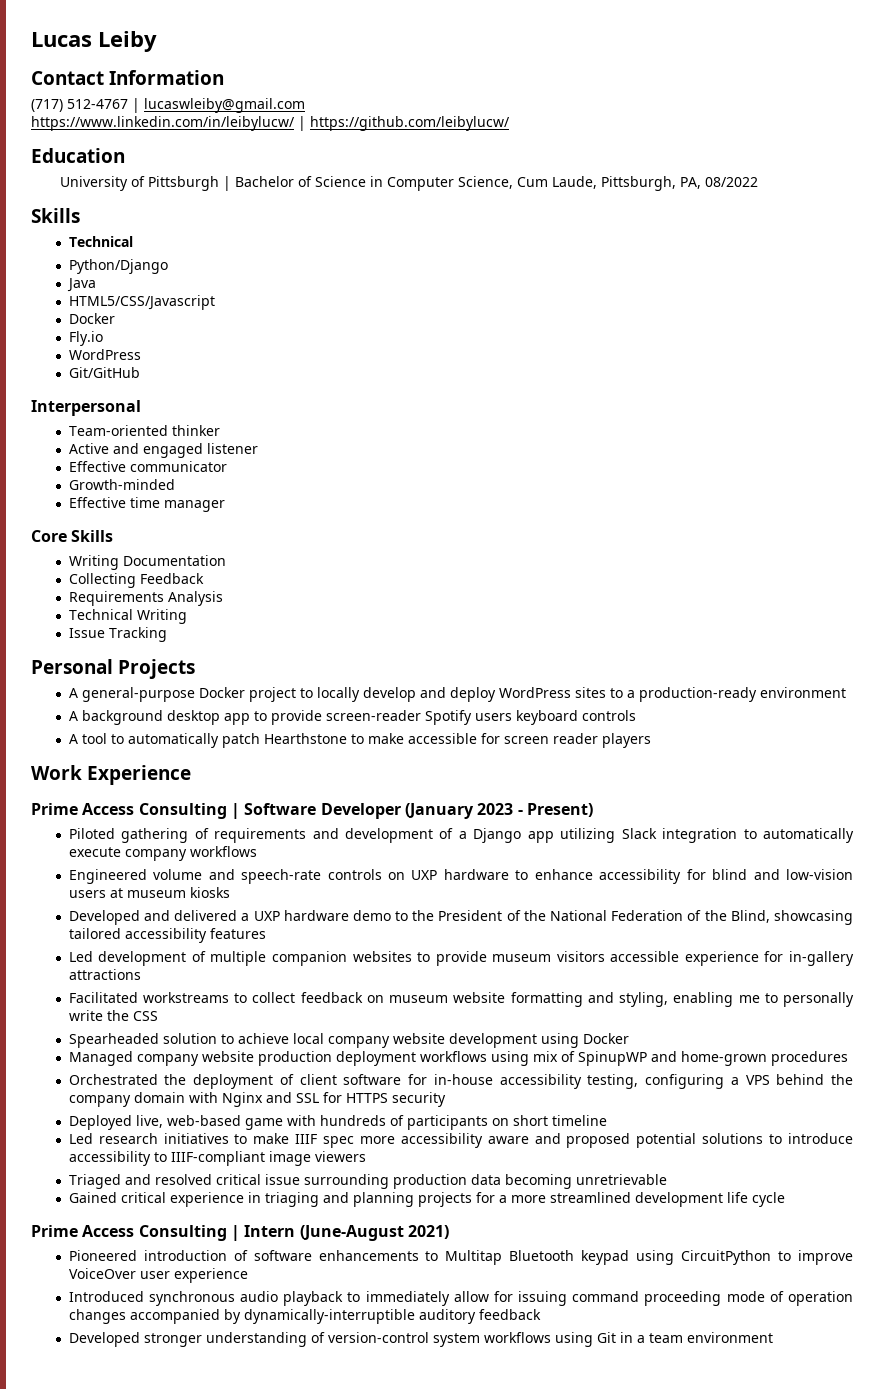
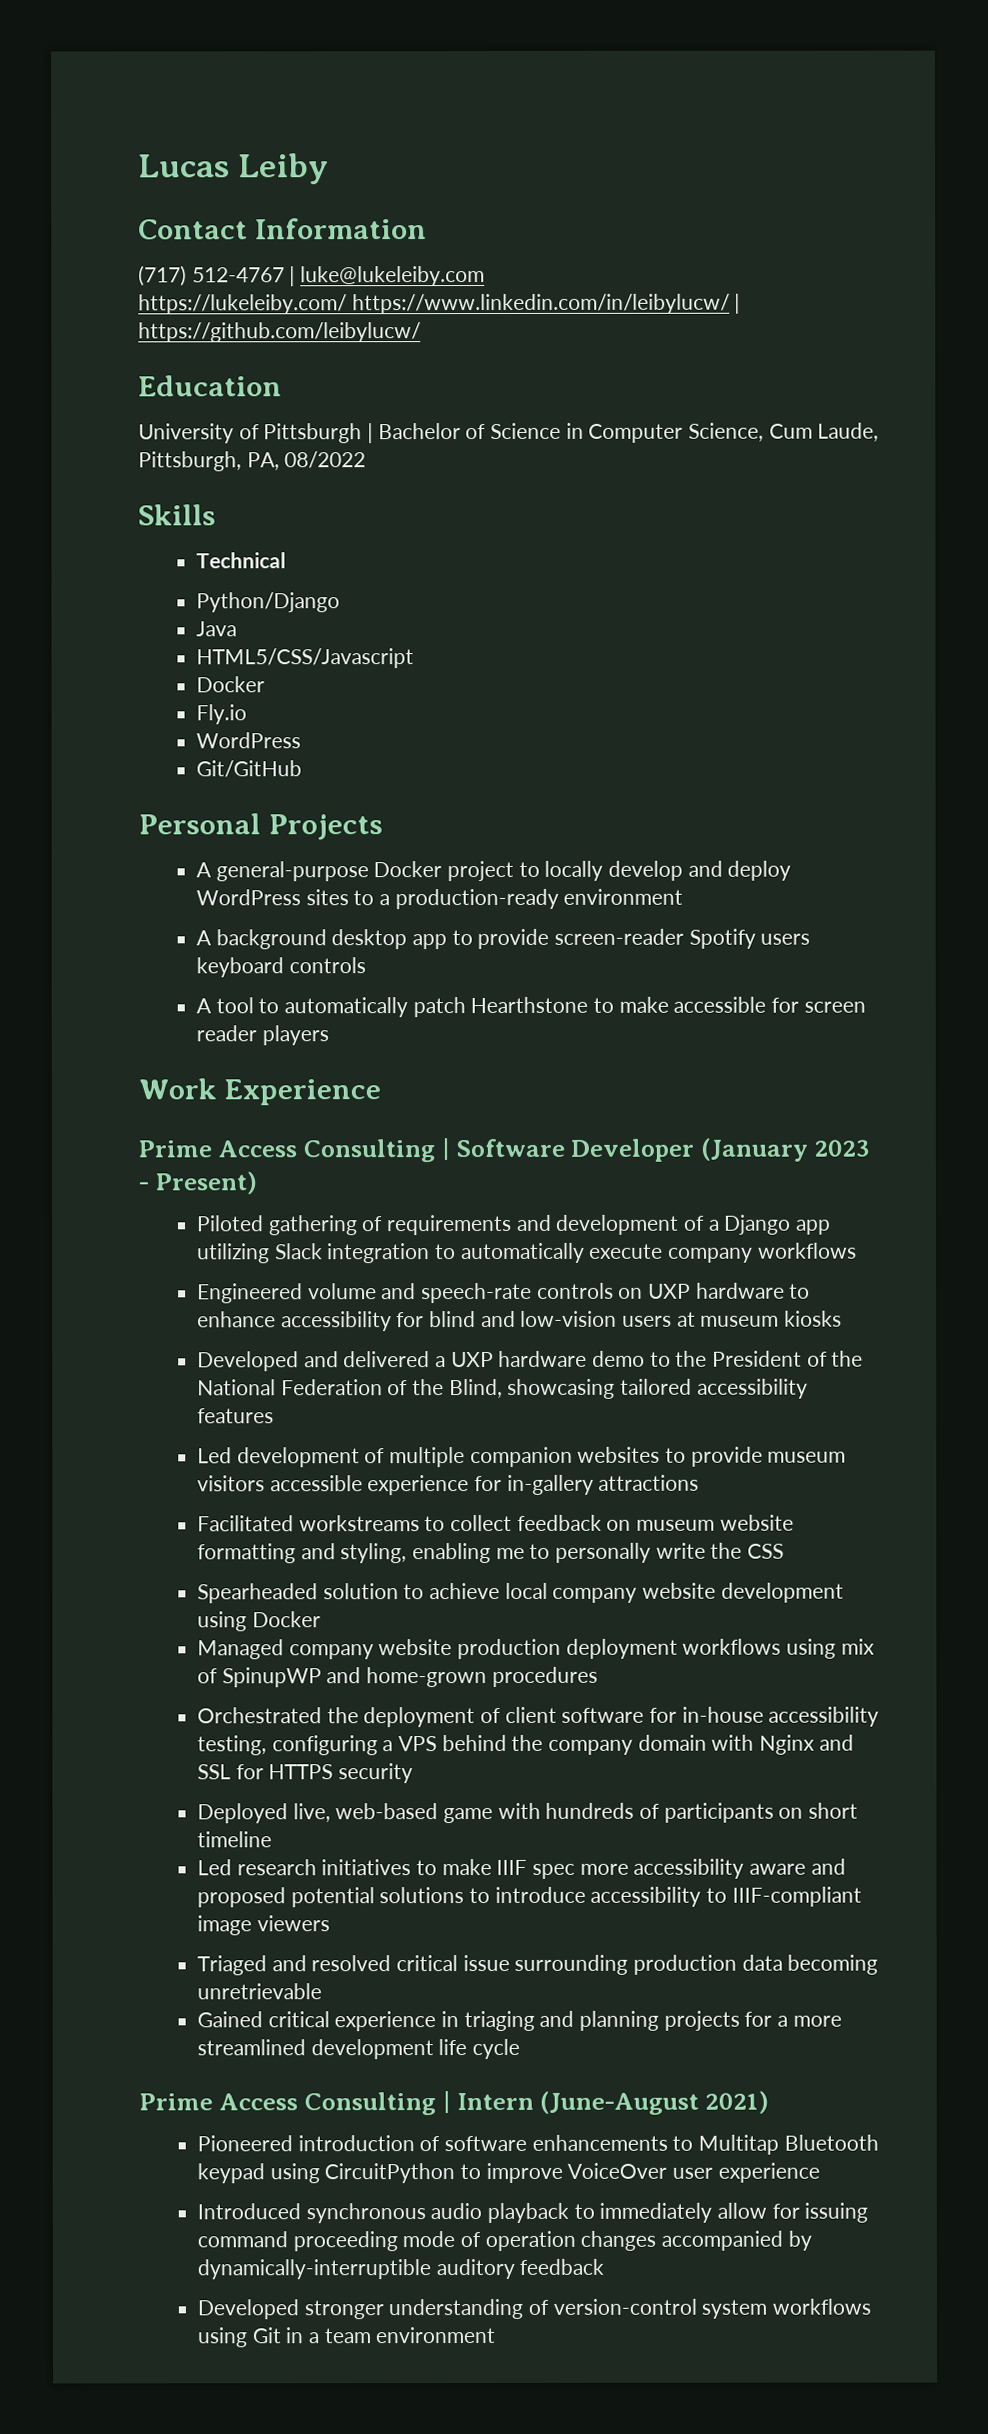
- (717) 512-4767 | lucaswleiby@gmail.com
- https://www.linkedin.com/in/leibylucw/ | https://github.com/leibylucw/
+ (717) 512-4767 | luke@lukeleiby.com
+ https://lukeleiby.com/ https://www.linkedin.com/in/leibylucw/ | https://github.com/leibylucw/
- Interpersonal
- Team-oriented thinker
- Active and engaged listener
- Effective communicator
- Growth-minded
- Effective time manager
- Core Skills
- Writing Documentation
- Collecting Feedback
- Requirements Analysis
- Technical Writing
- Issue Tracking

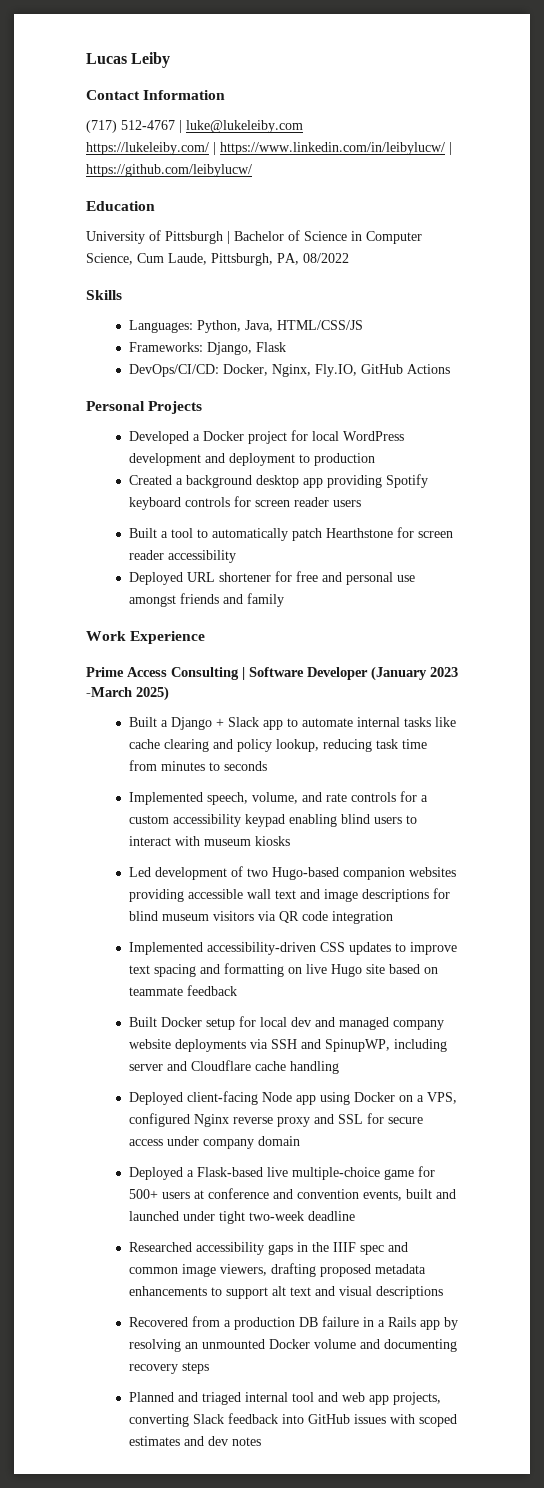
- https://lukeleiby.com/ https://www.linkedin.com/in/leibylucw/ | https://github.com/leibylucw/
+ https://lukeleiby.com/ | https://www.linkedin.com/in/leibylucw/ | https://github.com/leibylucw/
- Technical
- Python/Django
- Java
- HTML5/CSS/Javascript
- Docker
- Fly.io
- WordPress
- Git/GitHub
+ Languages: Python, Java, HTML/CSS/JS
+ Frameworks: Django, Flask
+ DevOps/CI/CD: Docker, Nginx, Fly.IO, GitHub Actions
  Personal Projects
- A general-purpose Docker project to locally develop and deploy WordPress sites to a production-ready environment
- A background desktop app to provide screen-reader Spotify users keyboard controls
- A tool to automatically patch Hearthstone to make accessible for screen reader players
+ Developed a Docker project for local WordPress development and deployment to production
+ Created a background desktop app providing Spotify keyboard controls for screen reader users
+ Built a tool to automatically patch Hearthstone for screen reader accessibility
+ Deployed URL shortener for free and personal use amongst friends and family
- Prime Access Consulting | Software Developer (January 2023 - Present)
- Piloted gathering of requirements and development of a Django app utilizing Slack integration to automatically execute company workflows
- Engineered volume and speech-rate controls on UXP hardware to enhance accessibility for blind and low-vision users at museum kiosks
- Developed and delivered a UXP hardware demo to the President of the National Federation of the Blind, showcasing tailored accessibility features
- Led development of multiple companion websites to provide museum visitors accessible experience for in-gallery attractions
- Facilitated workstreams to collect feedback on museum website formatting and styling, enabling me to personally write the CSS
- Spearheaded solution to achieve local company website development using Docker
- Managed company website production deployment workflows using mix of SpinupWP and home-grown procedures
- Orchestrated the deployment of client software for in-house accessibility testing, configuring a VPS behind the company domain with Nginx and SSL for HTTPS security
- Deployed live, web-based game with hundreds of participants on short timeline
- Led research initiatives to make IIIF spec more accessibility aware and proposed potential solutions to introduce accessibility to IIIF-compliant image viewers
- Triaged and resolved critical issue surrounding production data becoming unretrievable
- Gained critical experience in triaging and planning projects for a more streamlined development life cycle
- Prime Access Consulting | Intern (June-August 2021)
- Pioneered introduction of software enhancements to Multitap Bluetooth keypad using CircuitPython to improve VoiceOver user experience
- Introduced synchronous audio playback to immediately allow for issuing command proceeding mode of operation changes accompanied by dynamically-interruptible auditory feedback
- Developed stronger understanding of version-control system workflows using Git in a team environment
+ Prime Access Consulting | Software Developer (January 2023 -March 2025)
+ Built a Django + Slack app to automate internal tasks like cache clearing and policy lookup, reducing task time from minutes to seconds
+ Implemented speech, volume, and rate controls for a custom accessibility keypad enabling blind users to interact with museum kiosks
+ Led development of two Hugo-based companion websites providing accessible wall text and image descriptions for blind museum visitors via QR code integration
+ Implemented accessibility-driven CSS updates to improve text spacing and formatting on live Hugo site based on teammate feedback
+ Built Docker setup for local dev and managed company website deployments via SSH and SpinupWP, including server and Cloudflare cache handling
+ Deployed client-facing Node app using Docker on a VPS, configured Nginx reverse proxy and SSL for secure access under company domain
+ Deployed a Flask-based live multiple-choice game for 500+ users at conference and convention events, built and launched under tight two-week deadline
+ Researched accessibility gaps in the IIIF spec and common image viewers, drafting proposed metadata enhancements to support alt text and visual descriptions
+ Recovered from a production DB failure in a Rails app by resolving an unmounted Docker volume and documenting recovery steps
+ Planned and triaged internal tool and web app projects, converting Slack feedback into GitHub issues with scoped estimates and dev notes

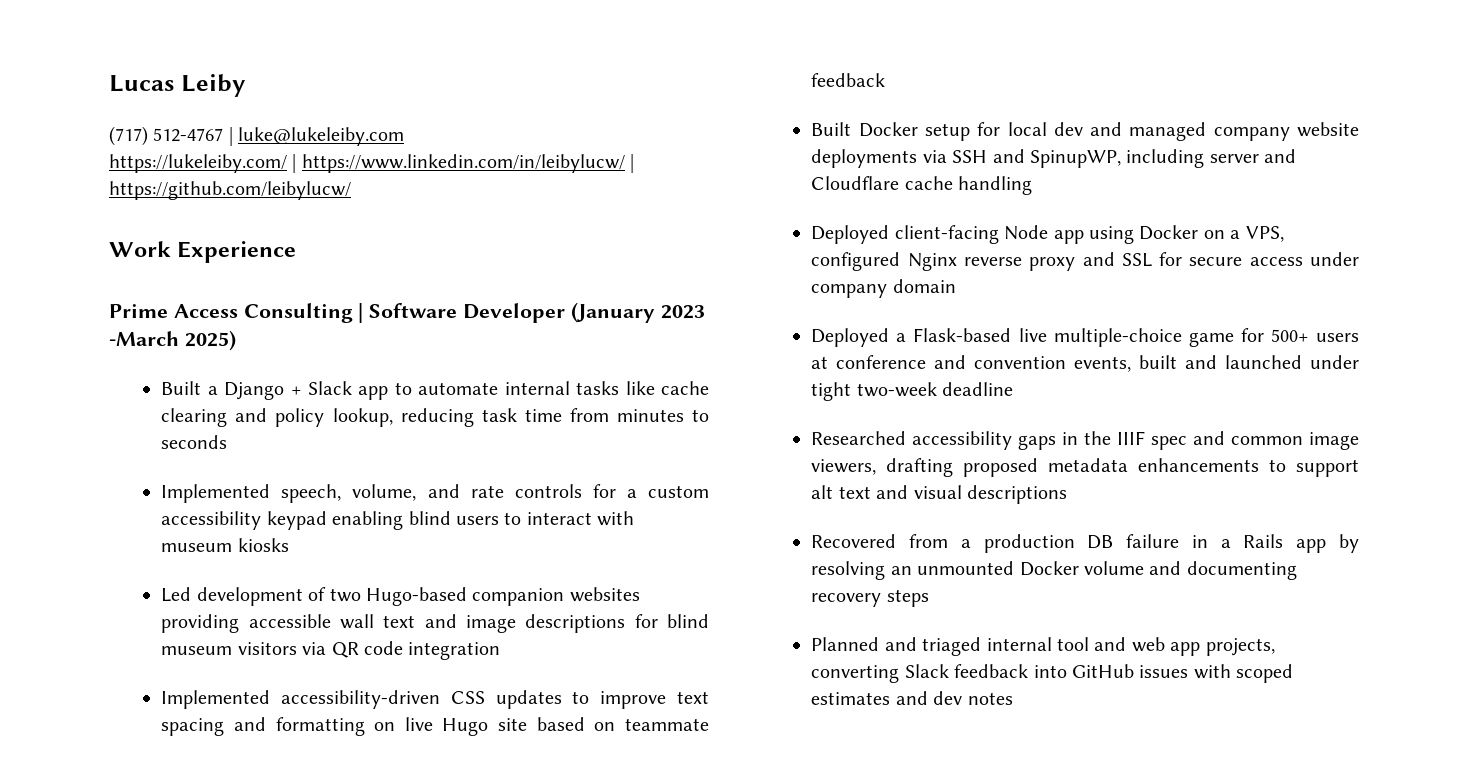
- Contact Information
- Education
- University of Pittsburgh | Bachelor of Science in Computer Science, Cum Laude, Pittsburgh, PA, 08/2022
- Skills
- Languages: Python, Java, HTML/CSS/JS
- Frameworks: Django, Flask
- DevOps/CI/CD: Docker, Nginx, Fly.IO, GitHub Actions
- Personal Projects
- Developed a Docker project for local WordPress development and deployment to production
- Created a background desktop app providing Spotify keyboard controls for screen reader users
- Built a tool to automatically patch Hearthstone for screen reader accessibility
- Deployed URL shortener for free and personal use amongst friends and family

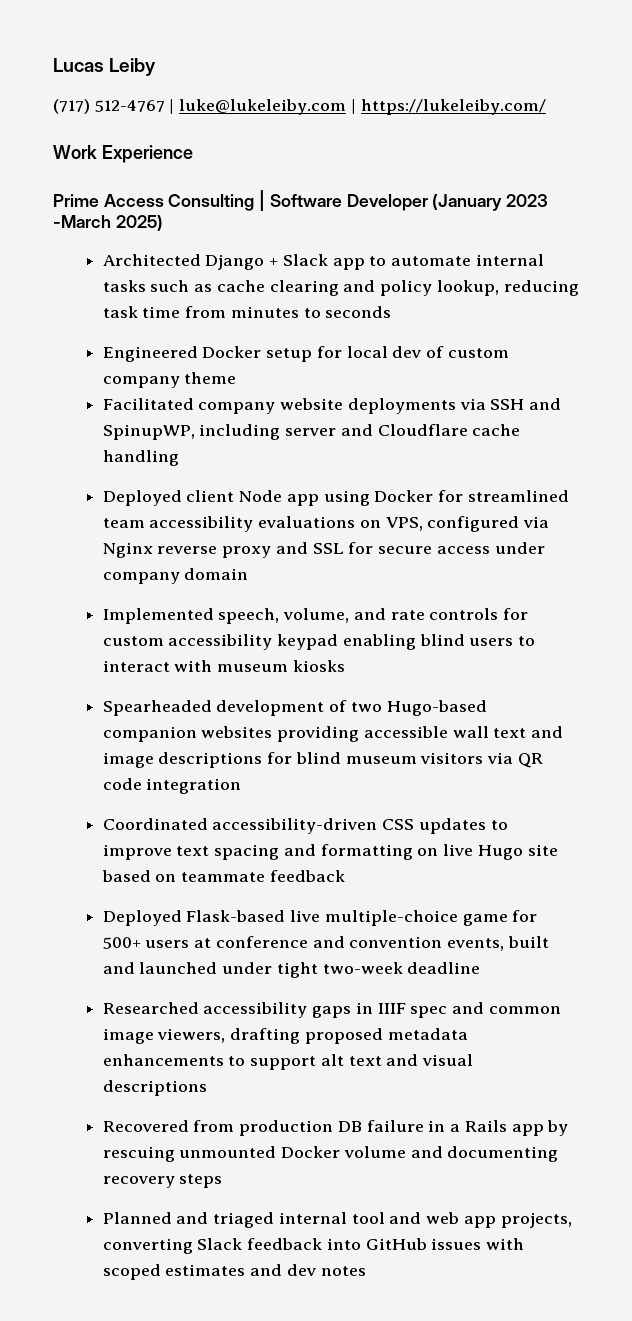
- (717) 512-4767 | luke@lukeleiby.com
- https://lukeleiby.com/ | https://www.linkedin.com/in/leibylucw/ | https://github.com/leibylucw/
+ (717) 512-4767 | luke@lukeleiby.com | https://lukeleiby.com/
- Built a Django + Slack app to automate internal tasks like cache clearing and policy lookup, reducing task time from minutes to seconds
+ Architected Django + Slack app to automate internal tasks such as cache clearing and policy lookup, reducing task time from minutes to seconds
+ Engineered Docker setup for local dev of custom company theme
+ Facilitated company website deployments via SSH and SpinupWP, including server and Cloudflare cache handling
+ Deployed client Node app using Docker for streamlined team accessibility evaluations on VPS, configured via Nginx reverse proxy and SSL for secure access under company domain
- Implemented speech, volume, and rate controls for a custom accessibility keypad enabling blind users to interact with museum kiosks
+ Implemented speech, volume, and rate controls for custom accessibility keypad enabling blind users to interact with museum kiosks
- Led development of two Hugo-based companion websites providing accessible wall text and image descriptions for blind museum visitors via QR code integration
+ Spearheaded development of two Hugo-based companion websites providing accessible wall text and image descriptions for blind museum visitors via QR code integration
- Implemented accessibility-driven CSS updates to improve text spacing and formatting on live Hugo site based on teammate feedback
+ Coordinated accessibility-driven CSS updates to improve text spacing and formatting on live Hugo site based on teammate feedback
- Built Docker setup for local dev and managed company website deployments via SSH and SpinupWP, including server and Cloudflare cache handling
- Deployed client-facing Node app using Docker on a VPS, configured Nginx reverse proxy and SSL for secure access under company domain
- Deployed a Flask-based live multiple-choice game for 500+ users at conference and convention events, built and launched under tight two-week deadline
+ Deployed Flask-based live multiple-choice game for 500+ users at conference and convention events, built and launched under tight two-week deadline
- Researched accessibility gaps in the IIIF spec and common image viewers, drafting proposed metadata enhancements to support alt text and visual descriptions
+ Researched accessibility gaps in IIIF spec and common image viewers, drafting proposed metadata enhancements to support alt text and visual descriptions
- Recovered from a production DB failure in a Rails app by resolving an unmounted Docker volume and documenting recovery steps
+ Recovered from production DB failure in a Rails app by rescuing unmounted Docker volume and documenting recovery steps

